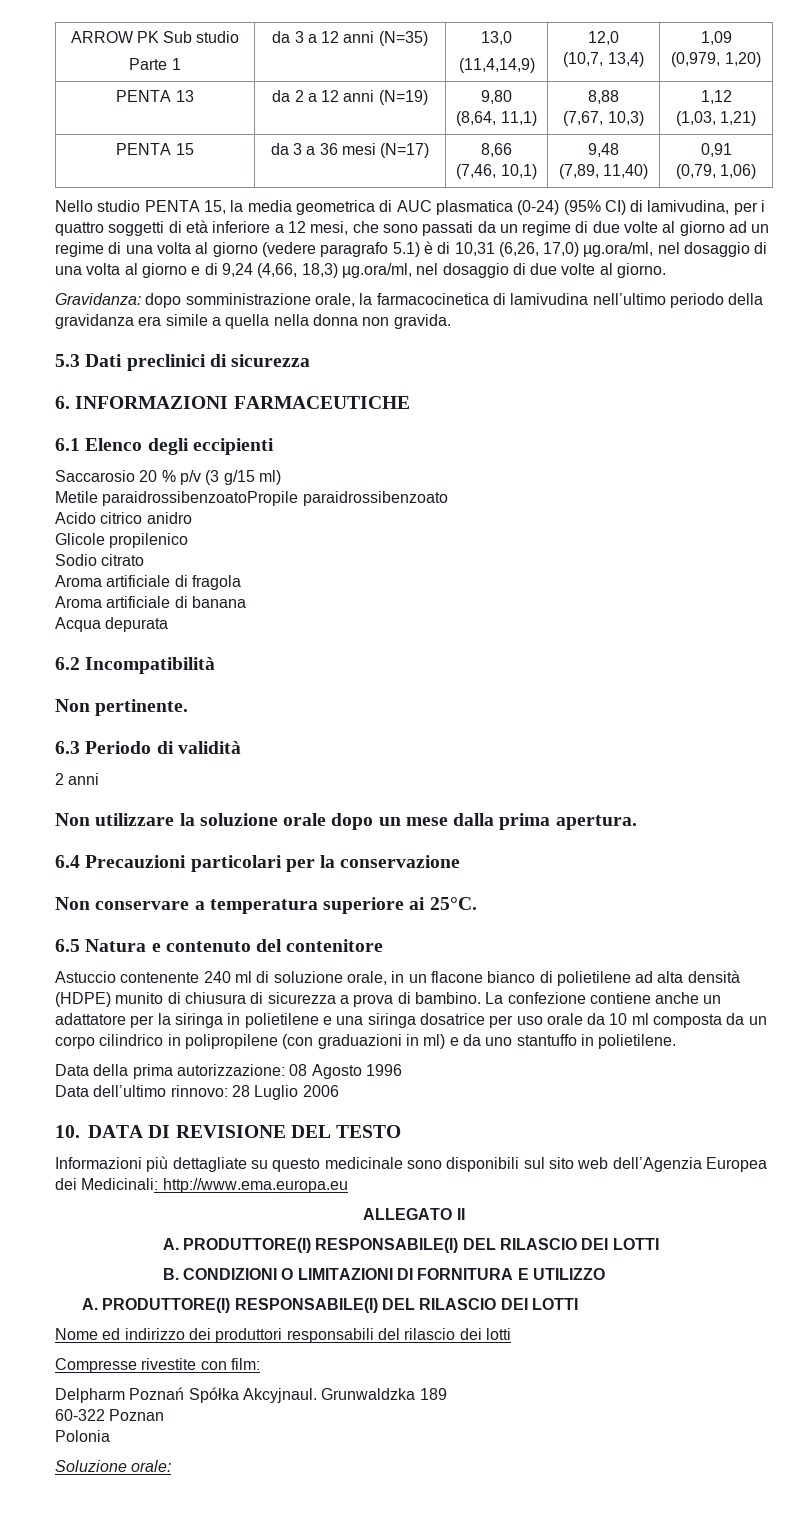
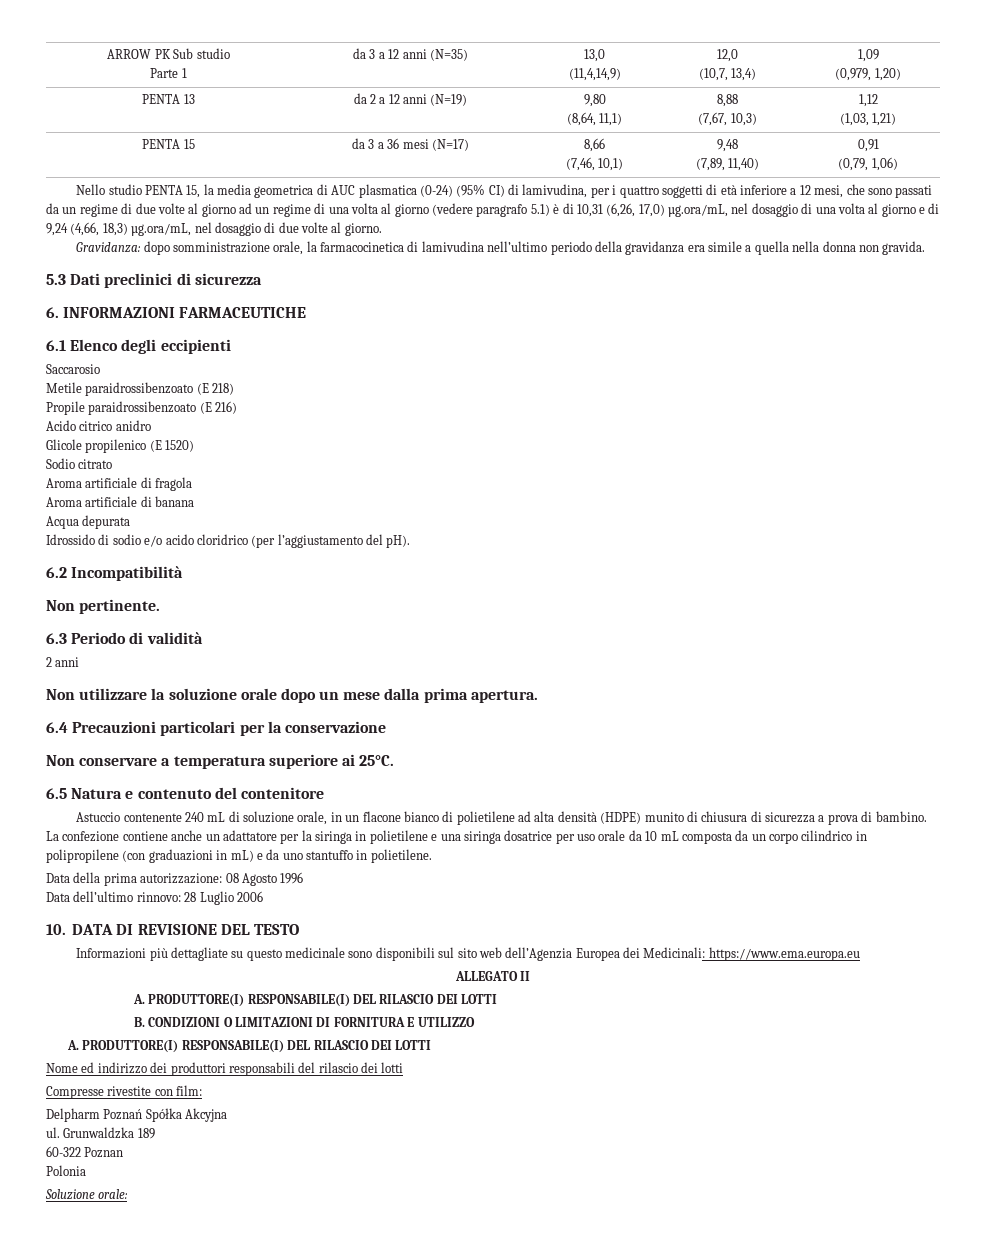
- Nello studio PENTA 15, la media geometrica di AUC plasmatica (0-24) (95% CI) di lamivudina, per i quattro soggetti di età inferiore a 12 mesi, che sono passati da un regime di due volte al giorno ad un regime di una volta al giorno (vedere paragrafo 5.1) è di 10,31 (6,26, 17,0) µg.ora/ml, nel dosaggio di una volta al giorno e di 9,24 (4,66, 18,3) µg.ora/ml, nel dosaggio di due volte al giorno.
+ Nello studio PENTA 15, la media geometrica di AUC plasmatica (0-24) (95% CI) di lamivudina, per i quattro soggetti di età inferiore a 12 mesi, che sono passati da un regime di due volte al giorno ad un regime di una volta al giorno (vedere paragrafo 5.1) è di 10,31 (6,26, 17,0) µg.ora/mL, nel dosaggio di una volta al giorno e di 9,24 (4,66, 18,3) µg.ora/mL, nel dosaggio di due volte al giorno.
- Saccarosio 20 % p/v (3 g/15 ml)
+ Saccarosio
- Metile paraidrossibenzoatoPropile paraidrossibenzoato
+ Metile paraidrossibenzoato (E 218)
+ Propile paraidrossibenzoato (E 216)
- Glicole propilenico
+ Glicole propilenico (E 1520)
+ Idrossido di sodio e/o acido cloridrico (per l’aggiustamento del pH).
- Astuccio contenente 240 ml di soluzione orale, in un flacone bianco di polietilene ad alta densità (HDPE) munito di chiusura di sicurezza a prova di bambino.
+ Astuccio contenente 240 mL di soluzione orale, in un flacone bianco di polietilene ad alta densità (HDPE) munito di chiusura di sicurezza a prova di bambino.
- La confezione contiene anche un adattatore per la siringa in polietilene e una siringa dosatrice per uso orale da 10 ml composta da un corpo cilindrico in polipropilene (con graduazioni in ml) e da uno stantuffo in polietilene.
+ La confezione contiene anche un adattatore per la siringa in polietilene e una siringa dosatrice per uso orale da 10 mL composta da un corpo cilindrico in polipropilene (con graduazioni in mL) e da uno stantuffo in polietilene.
- Informazioni più dettagliate su questo medicinale sono disponibili sul sito web dell’Agenzia Europea dei Medicinali: http://www.ema.europa.eu
+ Informazioni più dettagliate su questo medicinale sono disponibili sul sito web dell’Agenzia Europea dei Medicinali: https://www.ema.europa.eu
- Delpharm Poznań Spółka Akcyjnaul.
+ Delpharm Poznań Spółka Akcyjna
+ ul.

